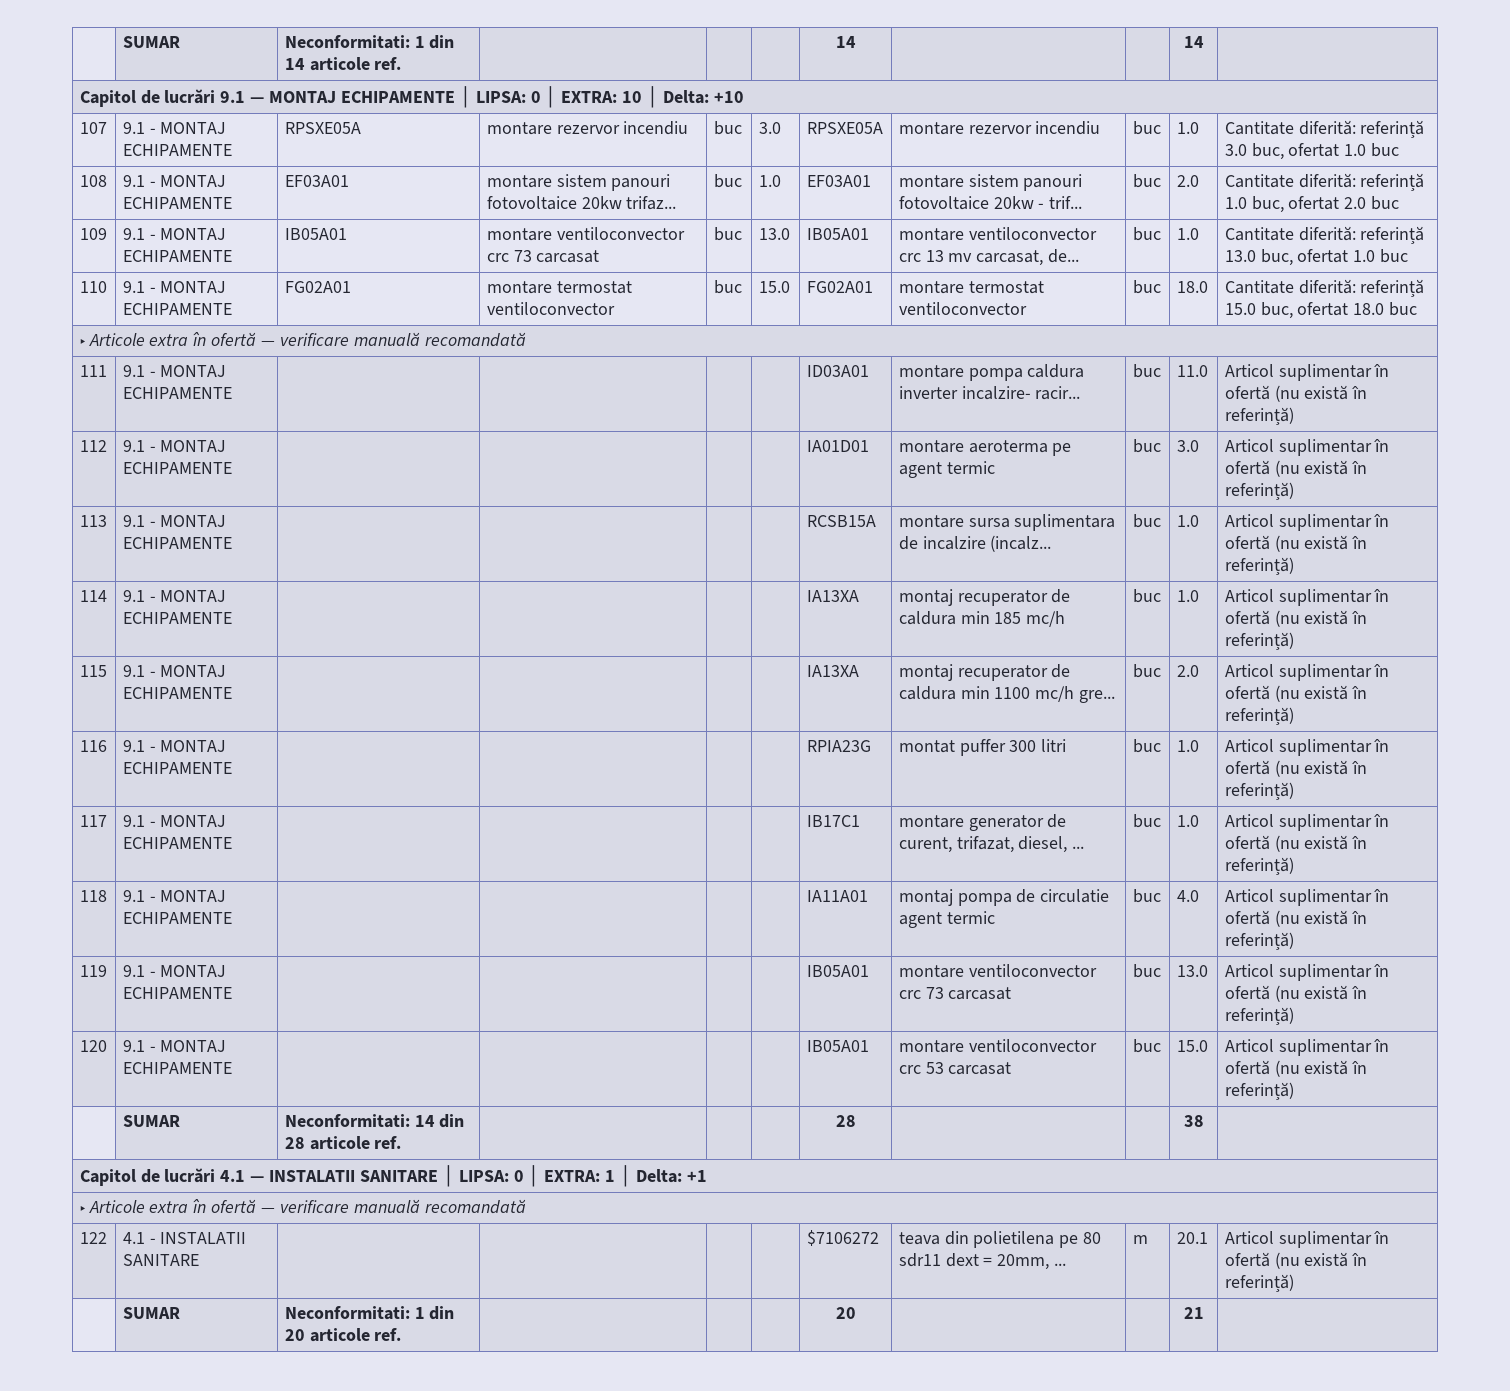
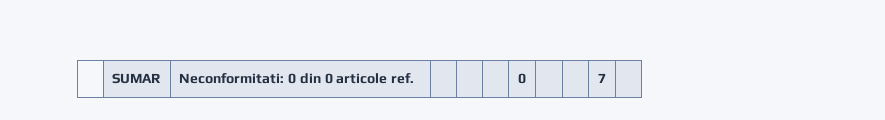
- | SUMAR | Neconformitati: 1 din 14 articole ref. | | | | 14 | | | 14 |
- Capitol de lucrări 9.1 — MONTAJ ECHIPAMENTE │ LIPSA: 0 │ EXTRA: 10 │ Delta: +10
- 107 | 9.1 - MONTAJ ECHIPAMENTE | RPSXE05A | montare rezervor incendiu | buc | 3.0 | RPSXE05A | montare rezervor incendiu | buc | 1.0 | Cantitate diferită: referință 3.0 buc, ofertat 1.0 buc
- 108 | 9.1 - MONTAJ ECHIPAMENTE | EF03A01 | montare sistem panouri fotovoltaice 20kw trifaz... | buc | 1.0 | EF03A01 | montare sistem panouri fotovoltaice 20kw - trif... | buc | 2.0 | Cantitate diferită: referință 1.0 buc, ofertat 2.0 buc
- 109 | 9.1 - MONTAJ ECHIPAMENTE | IB05A01 | montare ventiloconvector crc 73 carcasat | buc | 13.0 | IB05A01 | montare ventiloconvector crc 13 mv carcasat, de... | buc | 1.0 | Cantitate diferită: referință 13.0 buc, ofertat 1.0 buc
- 110 | 9.1 - MONTAJ ECHIPAMENTE | FG02A01 | montare termostat ventiloconvector | buc | 15.0 | FG02A01 | montare termostat ventiloconvector | buc | 18.0 | Cantitate diferită: referință 15.0 buc, ofertat 18.0 buc
- ▸ Articole extra în ofertă — verificare manuală recomandată
- 111 | 9.1 - MONTAJ ECHIPAMENTE | | | | | ID03A01 | montare pompa caldura inverter incalzire- racir... | buc | 11.0 | Articol suplimentar în ofertă (nu există în referință)
- 112 | 9.1 - MONTAJ ECHIPAMENTE | | | | | IA01D01 | montare aeroterma pe agent termic | buc | 3.0 | Articol suplimentar în ofertă (nu există în referință)
- 113 | 9.1 - MONTAJ ECHIPAMENTE | | | | | RCSB15A | montare sursa suplimentara de incalzire (incalz... | buc | 1.0 | Articol suplimentar în ofertă (nu există în referință)
- 114 | 9.1 - MONTAJ ECHIPAMENTE | | | | | IA13XA | montaj recuperator de caldura min 185 mc/h | buc | 1.0 | Articol suplimentar în ofertă (nu există în referință)
- 115 | 9.1 - MONTAJ ECHIPAMENTE | | | | | IA13XA | montaj recuperator de caldura min 1100 mc/h gre... | buc | 2.0 | Articol suplimentar în ofertă (nu există în referință)
- 116 | 9.1 - MONTAJ ECHIPAMENTE | | | | | RPIA23G | montat puffer 300 litri | buc | 1.0 | Articol suplimentar în ofertă (nu există în referință)
- 117 | 9.1 - MONTAJ ECHIPAMENTE | | | | | IB17C1 | montare generator de curent, trifazat, diesel, ... | buc | 1.0 | Articol suplimentar în ofertă (nu există în referință)
- 118 | 9.1 - MONTAJ ECHIPAMENTE | | | | | IA11A01 | montaj pompa de circulatie agent termic | buc | 4.0 | Articol suplimentar în ofertă (nu există în referință)
- 119 | 9.1 - MONTAJ ECHIPAMENTE | | | | | IB05A01 | montare ventiloconvector crc 73 carcasat | buc | 13.0 | Articol suplimentar în ofertă (nu există în referință)
- 120 | 9.1 - MONTAJ ECHIPAMENTE | | | | | IB05A01 | montare ventiloconvector crc 53 carcasat | buc | 15.0 | Articol suplimentar în ofertă (nu există în referință)
- | SUMAR | Neconformitati: 14 din 28 articole ref. | | | | 28 | | | 38 |
- Capitol de lucrări 4.1 — INSTALATII SANITARE │ LIPSA: 0 │ EXTRA: 1 │ Delta: +1
- ▸ Articole extra în ofertă — verificare manuală recomandată
- 122 | 4.1 - INSTALATII SANITARE | | | | | $7106272 | teava din polietilena pe 80 sdr11 dext = 20mm, ... | m | 20.1 | Articol suplimentar în ofertă (nu există în referință)
- | SUMAR | Neconformitati: 1 din 20 articole ref. | | | | 20 | | | 21 |
+ | SUMAR | Neconformitati: 0 din 0 articole ref. | | | | 0 | | | 7 |

